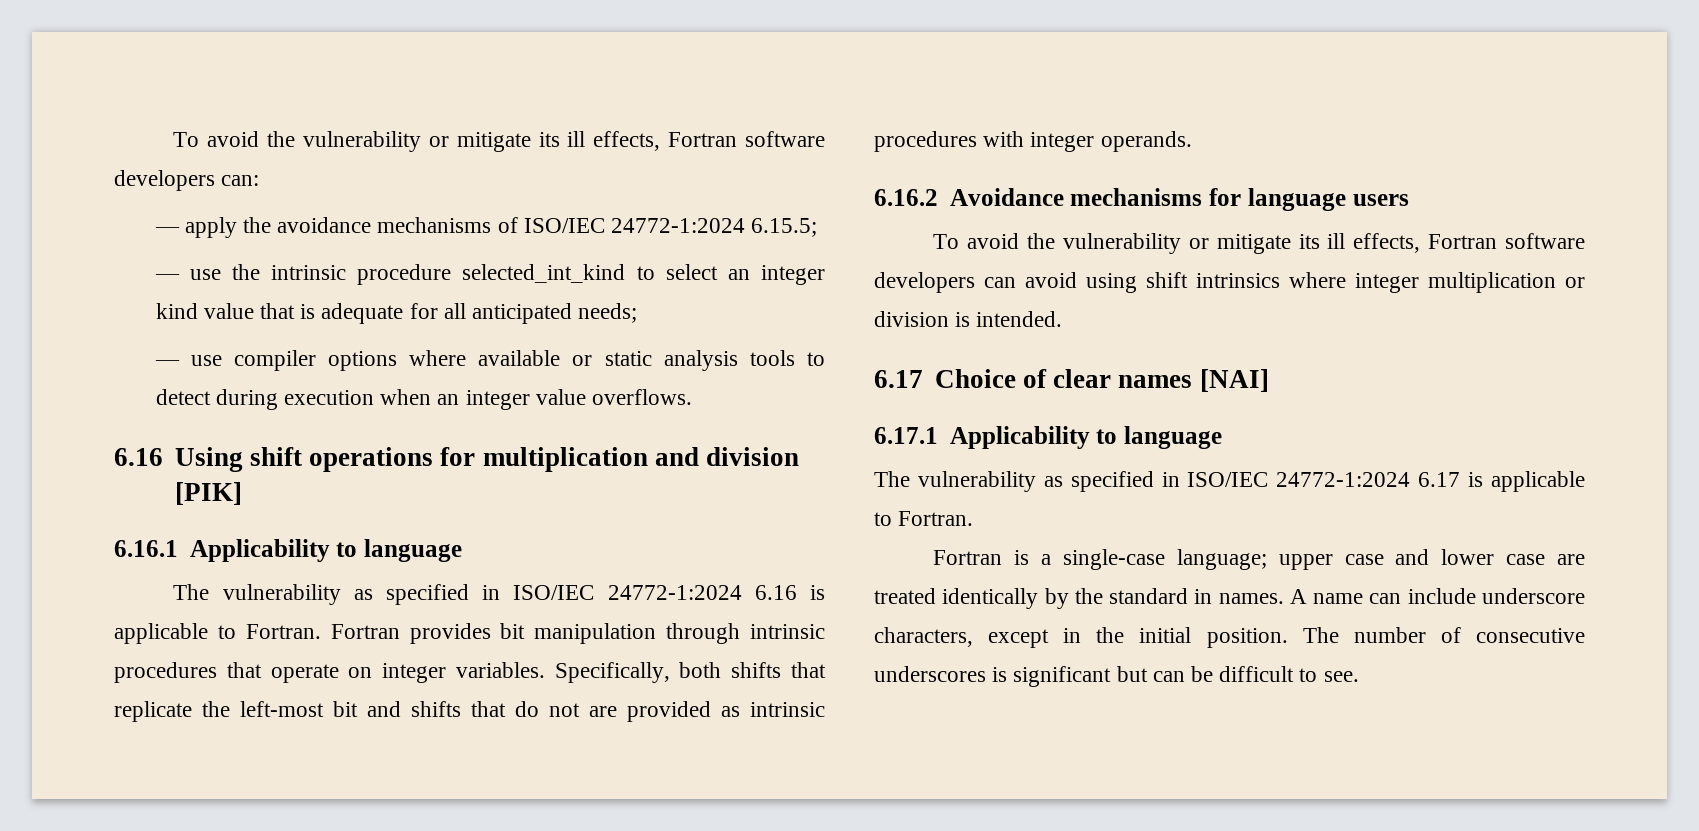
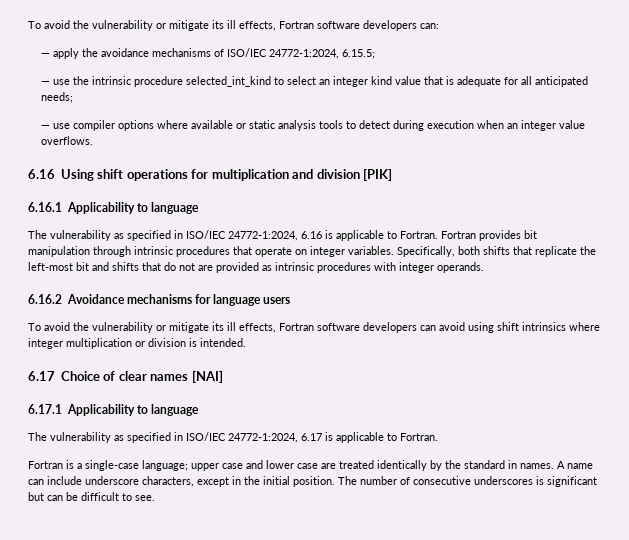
- — apply the avoidance mechanisms of ISO/IEC 24772-1:2024 6.15.5;
+ — apply the avoidance mechanisms of ISO/IEC 24772-1:2024, 6.15.5;
- The vulnerability as specified in ISO/IEC 24772-1:2024 6.16 is applicable to Fortran.
+ The vulnerability as specified in ISO/IEC 24772-1:2024, 6.16 is applicable to Fortran.
- The vulnerability as specified in ISO/IEC 24772-1:2024 6.17 is applicable to Fortran.
+ The vulnerability as specified in ISO/IEC 24772-1:2024, 6.17 is applicable to Fortran.

